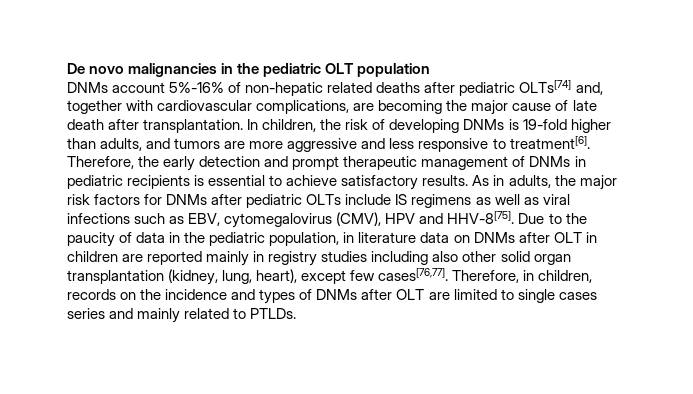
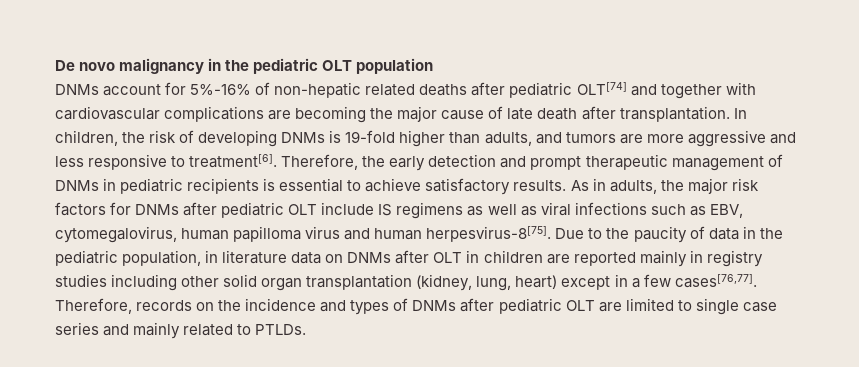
- De novo malignancies in the pediatric OLT population
+ De novo malignancy in the pediatric OLT population
- DNMs account 5%-16% of non-hepatic related deaths after pediatric OLTs[74] and, together with cardiovascular complications, are becoming the major cause of late death after transplantation.
+ DNMs account for 5%-16% of non-hepatic related deaths after pediatric OLT[74] and together with cardiovascular complications are becoming the major cause of late death after transplantation.
- As in adults, the major risk factors for DNMs after pediatric OLTs include IS regimens as well as viral infections such as EBV, cytomegalovirus (CMV), HPV and HHV-8[75].
+ As in adults, the major risk factors for DNMs after pediatric OLT include IS regimens as well as viral infections such as EBV, cytomegalovirus, human papilloma virus and human herpesvirus-8[75].
- Due to the paucity of data in the pediatric population, in literature data on DNMs after OLT in children are reported mainly in registry studies including also other solid organ transplantation (kidney, lung, heart), except few cases[76,77].
+ Due to the paucity of data in the pediatric population, in literature data on DNMs after OLT in children are reported mainly in registry studies including other solid organ transplantation (kidney, lung, heart) except in a few cases[76,77].
- Therefore, in children, records on the incidence and types of DNMs after OLT are limited to single cases series and mainly related to PTLDs.
+ Therefore, records on the incidence and types of DNMs after pediatric OLT are limited to single case series and mainly related to PTLDs.

